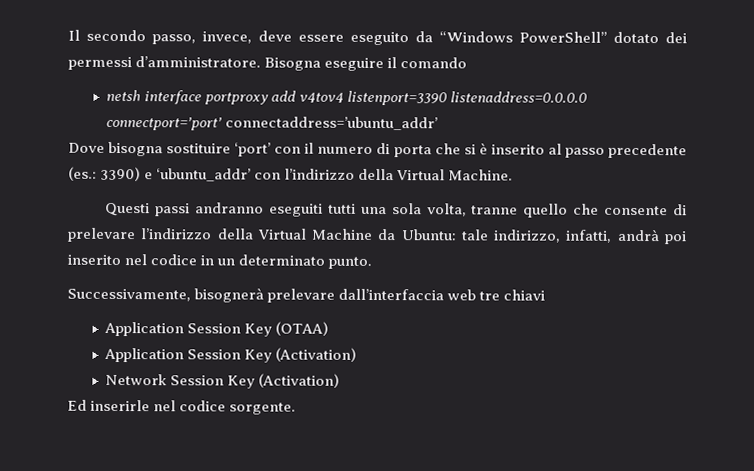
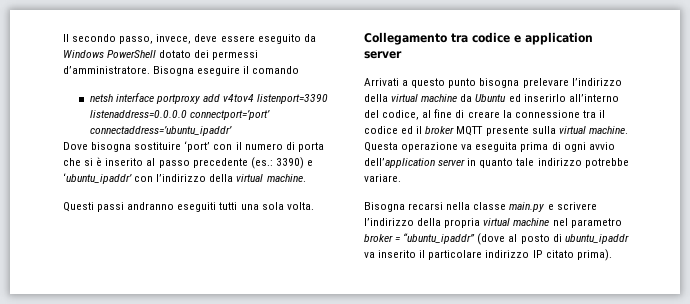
- Il secondo passo, invece, deve essere eseguito da “Windows PowerShell” dotato dei permessi d’amministratore.
+ Il secondo passo, invece, deve essere eseguito da Windows PowerShell dotato dei permessi d’amministratore.
- netsh interface portproxy add v4tov4 listenport=3390 listenaddress=0.0.0.0 connectport=’port’ connectaddress=’ubuntu_addr’
+ netsh interface portproxy add v4tov4 listenport=3390 listenaddress=0.0.0.0 connectport=’port’ connectaddress=’ubuntu_ipaddr’
- Dove bisogna sostituire ‘port’ con il numero di porta che si è inserito al passo precedente (es.: 3390) e ‘ubuntu_addr’ con l’indirizzo della Virtual Machine.
+ Dove bisogna sostituire ‘port’ con il numero di porta che si è inserito al passo precedente (es.: 3390) e ‘ubuntu_ipaddr’ con l’indirizzo della virtual machine.
- Questi passi andranno eseguiti tutti una sola volta, tranne quello che consente di prelevare l’indirizzo della Virtual Machine da Ubuntu: tale indirizzo, infatti, andrà poi inserito nel codice in un determinato punto.
- Successivamente, bisognerà prelevare dall’interfaccia web tre chiavi
- Application Session Key (OTAA)
- Application Session Key (Activation)
- Network Session Key (Activation)
- Ed inserirle nel codice sorgente.
+ Questi passi andranno eseguiti tutti una sola volta.
+ Collegamento tra codice e application server
+ Arrivati a questo punto bisogna prelevare l’indirizzo della virtual machine da Ubuntu ed inserirlo all’interno del codice, al fine di creare la connessione tra il codice ed il broker MQTT presente sulla virtual machine. Questa operazione va eseguita prima di ogni avvio dell’application server in quanto tale indirizzo potrebbe variare.
+ Bisogna recarsi nella classe main.py e scrivere l’indirizzo della propria virtual machine nel parametro broker = “ubuntu_ipaddr” (dove al posto di ubuntu_ipaddr va inserito il particolare indirizzo IP citato prima).

